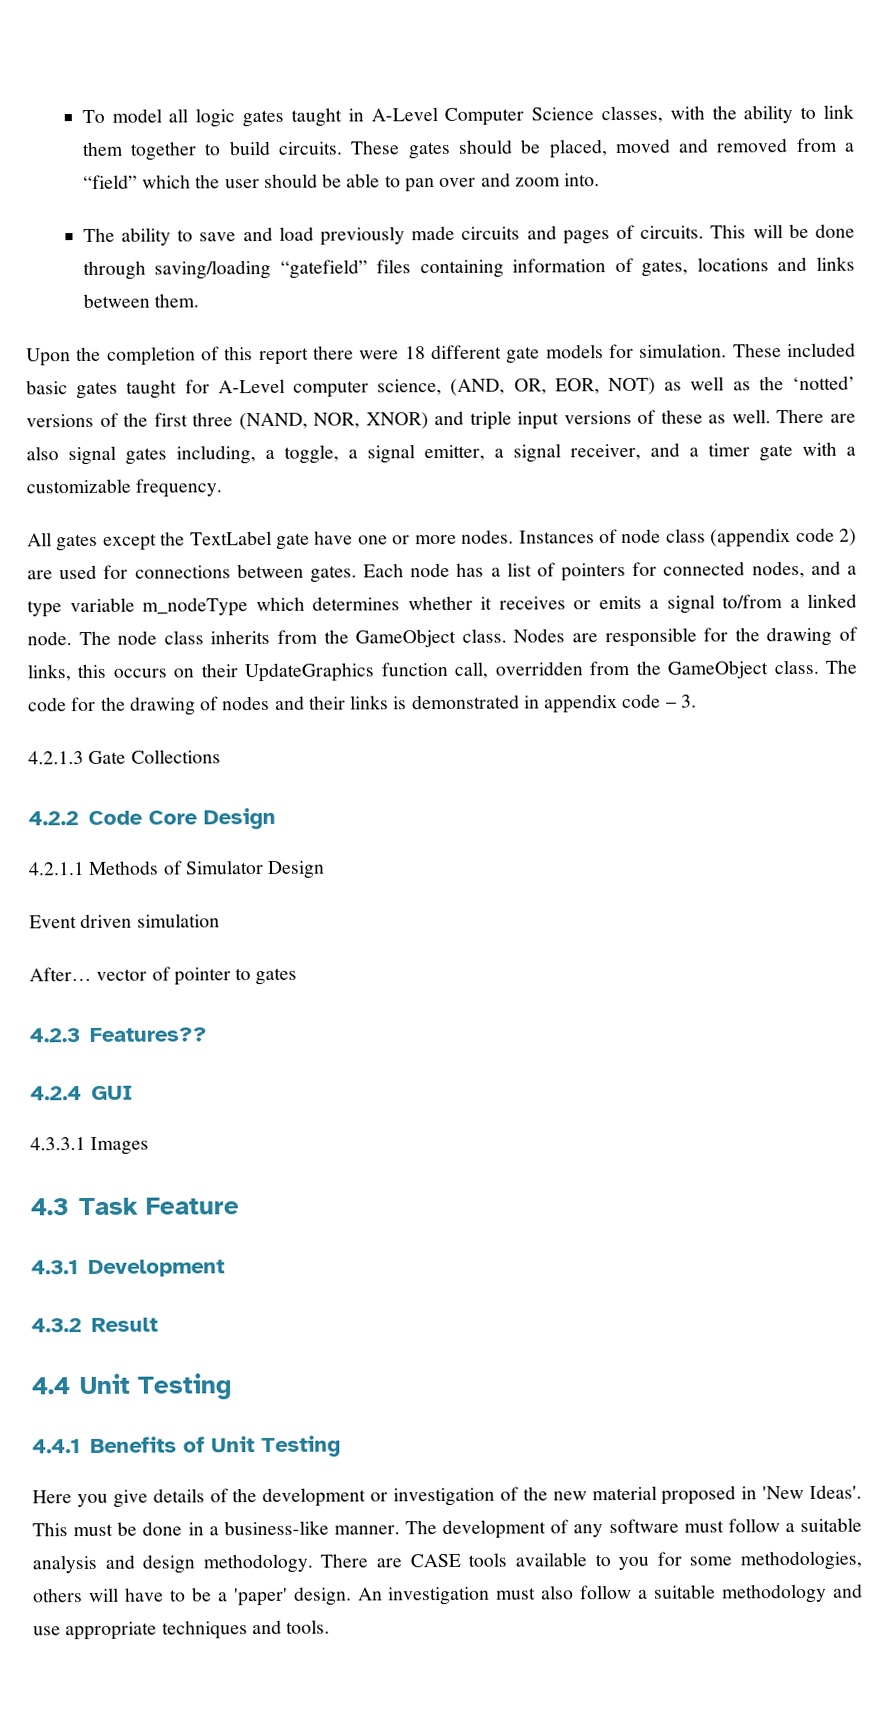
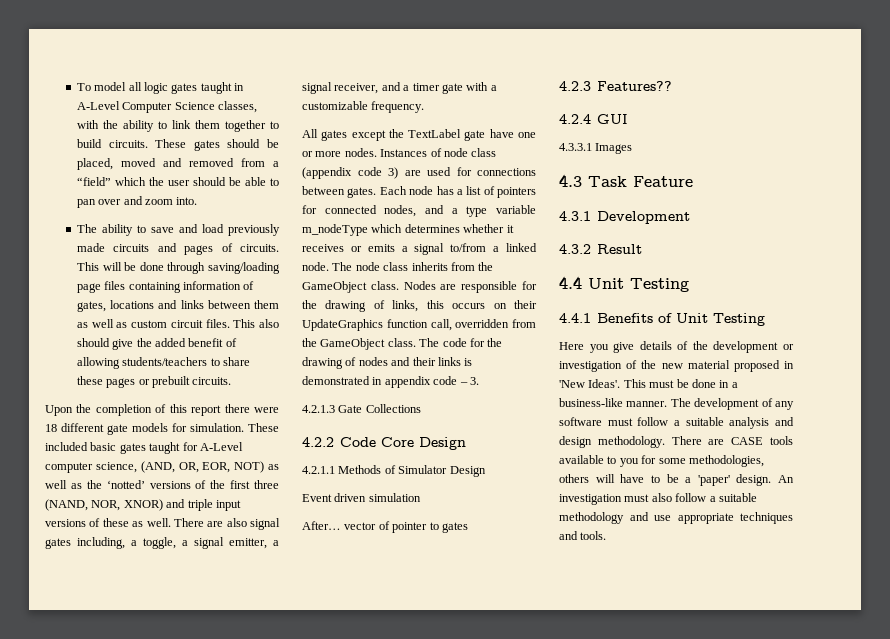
- This will be done through saving/loading “gatefield” files containing information of gates, locations and links between them.
+ This will be done through saving/loading page files containing information of gates, locations and links between them as well as custom circuit files. This also should give the added benefit of allowing students/teachers to share these pages or prebuilt circuits.
- Instances of node class (appendix code 2) are used for connections between gates.
+ Instances of node class (appendix code 3) are used for connections between gates.

